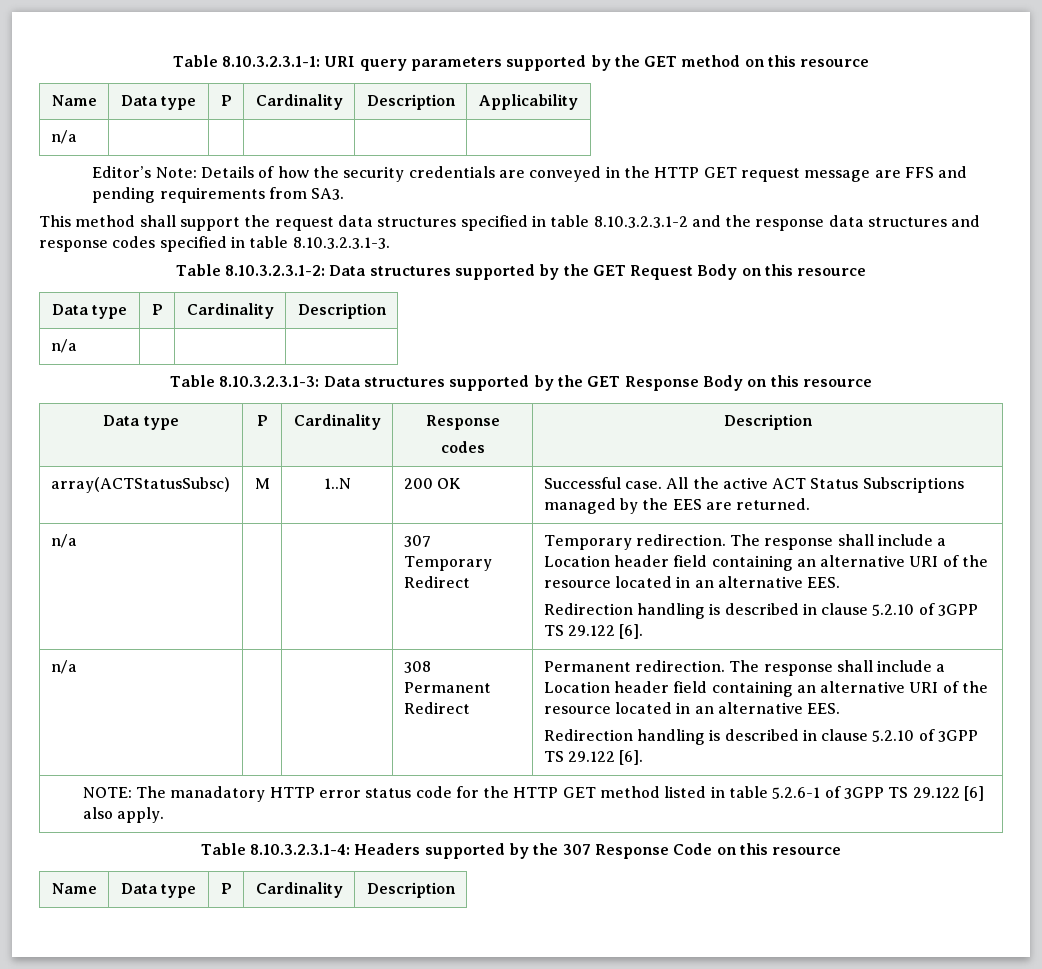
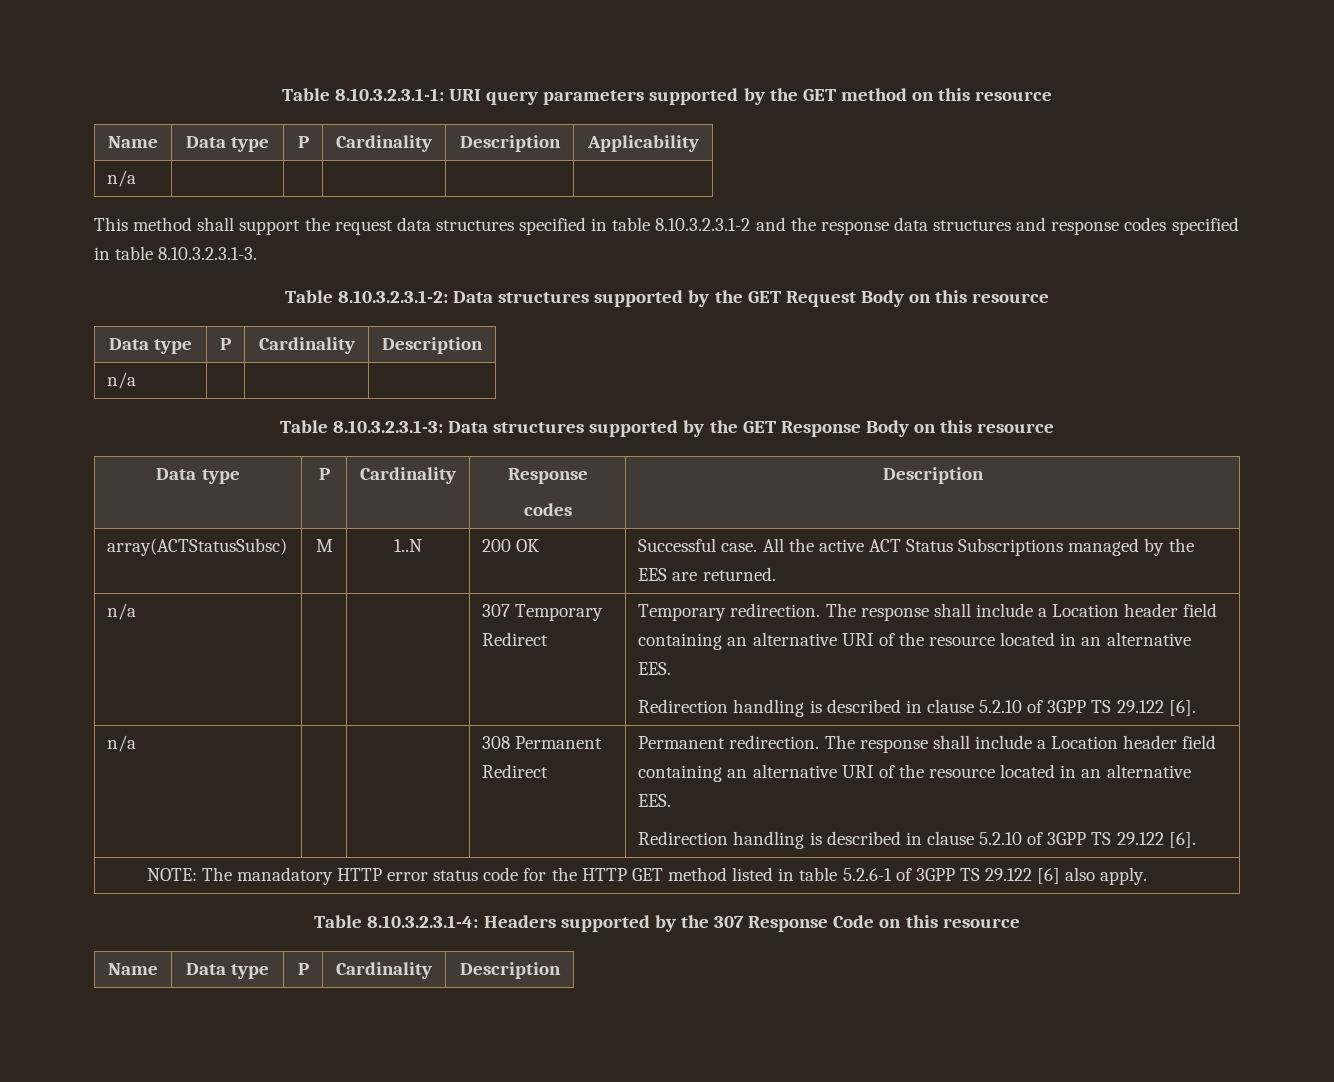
- Editor’s Note: Details of how the security credentials are conveyed in the HTTP GET request message are FFS and pending requirements from SA3.

